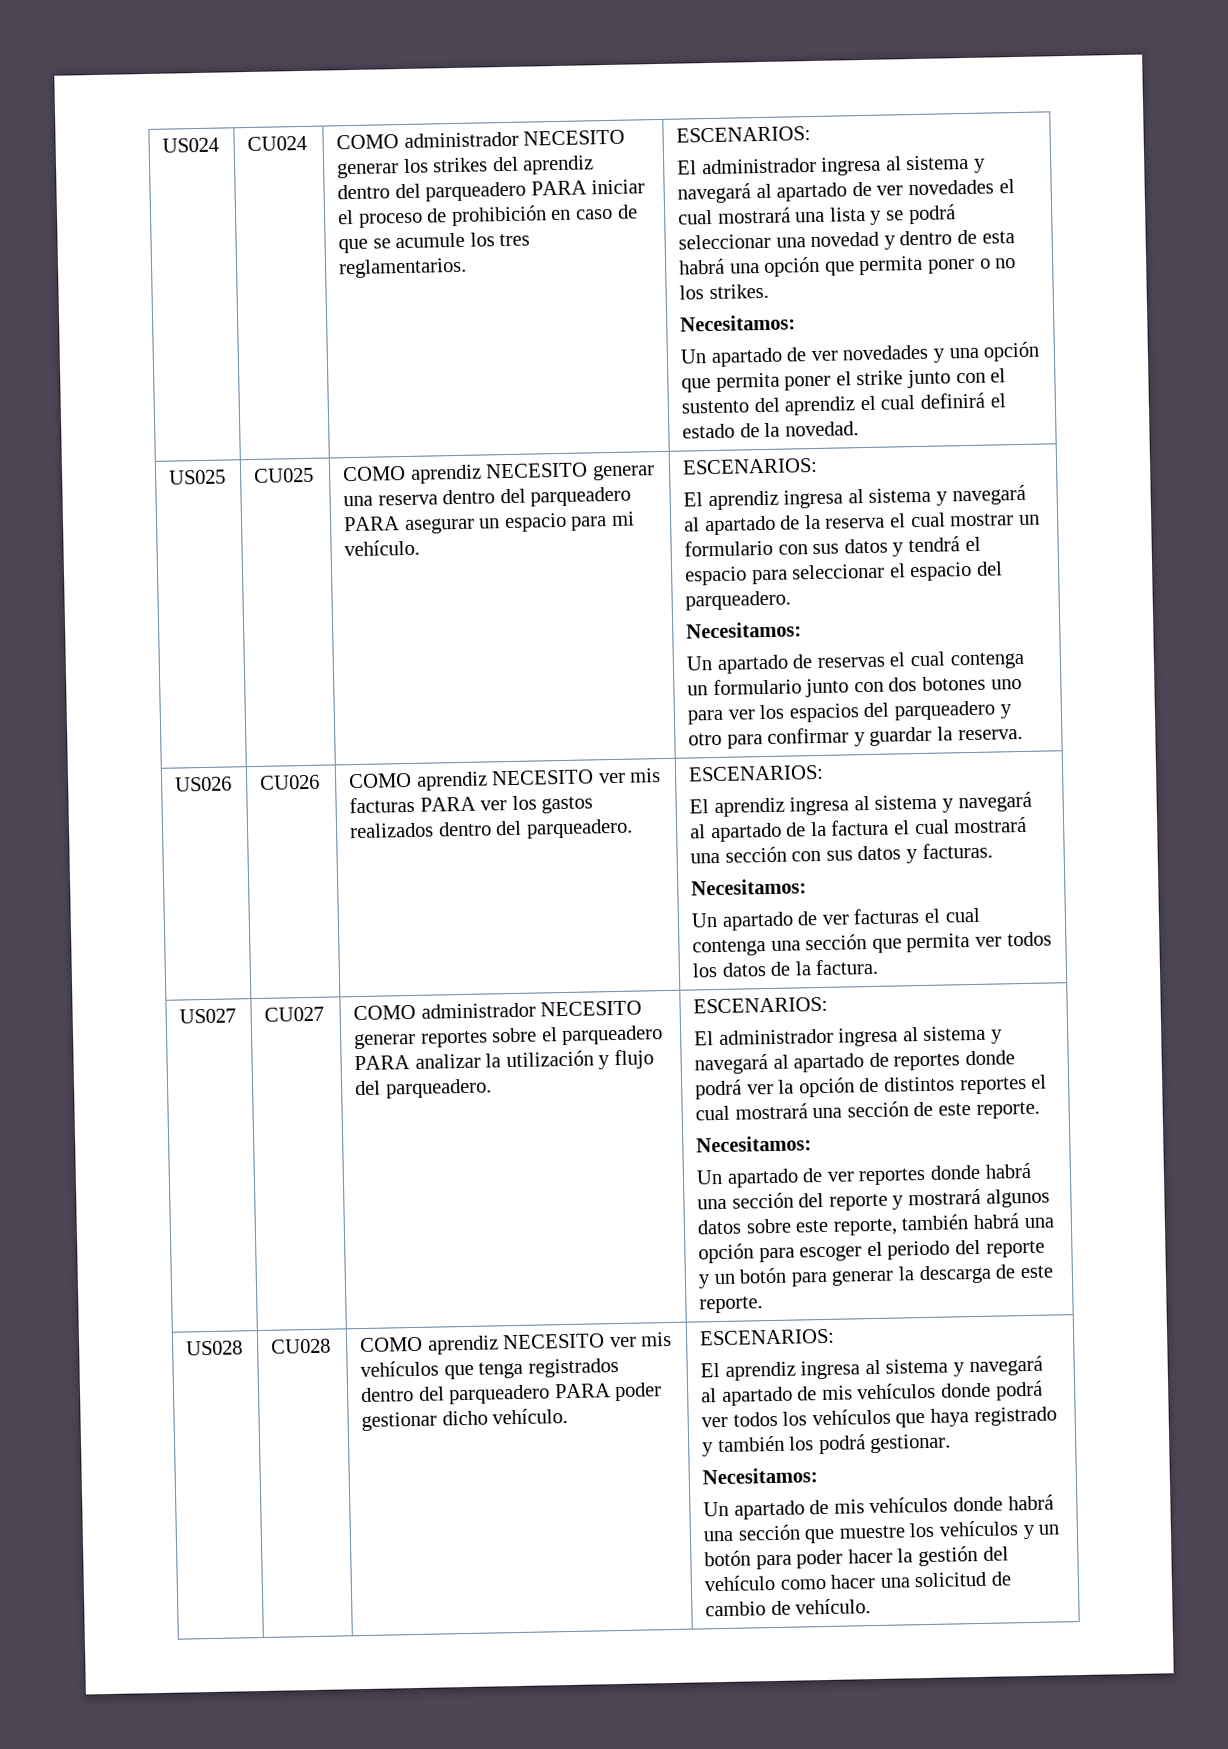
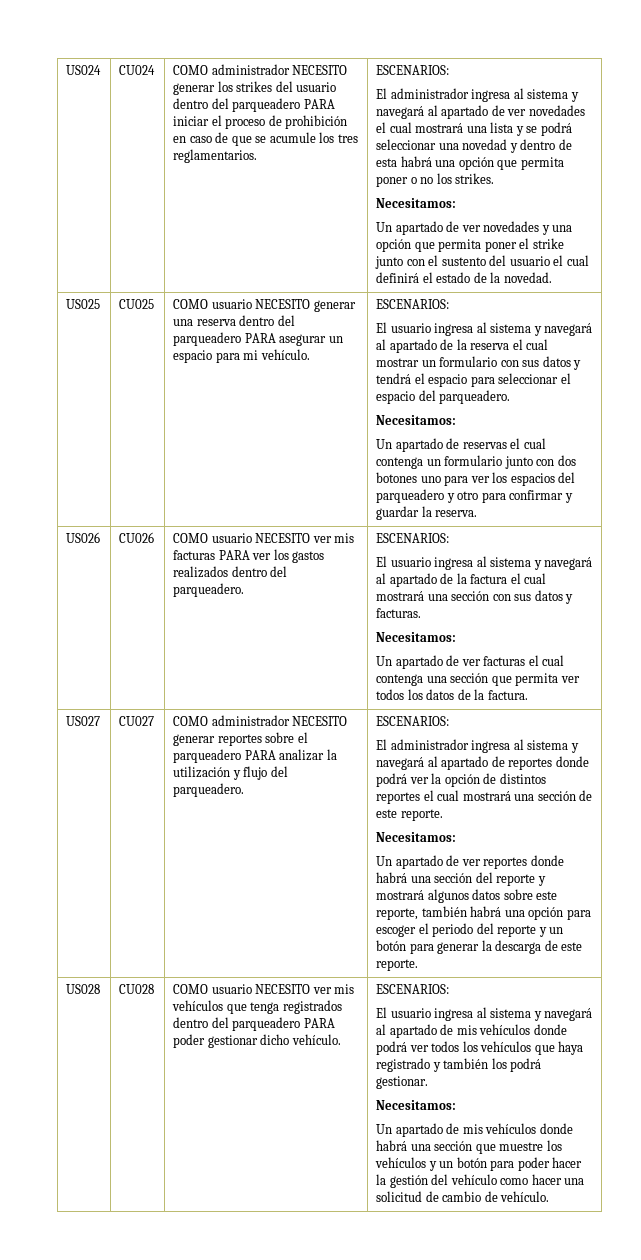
- COMO administrador NECESITO generar los strikes del aprendiz dentro del parqueadero PARA iniciar el proceso de prohibición en caso de que se acumule los tres reglamentarios.
+ COMO administrador NECESITO generar los strikes del usuario dentro del parqueadero PARA iniciar el proceso de prohibición en caso de que se acumule los tres reglamentarios.
- Un apartado de ver novedades y una opción que permita poner el strike junto con el sustento del aprendiz el cual definirá el estado de la novedad.
+ Un apartado de ver novedades y una opción que permita poner el strike junto con el sustento del usuario el cual definirá el estado de la novedad.
- COMO aprendiz NECESITO generar una reserva dentro del parqueadero PARA asegurar un espacio para mi vehículo.
+ COMO usuario NECESITO generar una reserva dentro del parqueadero PARA asegurar un espacio para mi vehículo.
- El aprendiz ingresa al sistema y navegará al apartado de la reserva el cual mostrar un formulario con sus datos y tendrá el espacio para seleccionar el espacio del parqueadero.
+ El usuario ingresa al sistema y navegará al apartado de la reserva el cual mostrar un formulario con sus datos y tendrá el espacio para seleccionar el espacio del parqueadero.
- COMO aprendiz NECESITO ver mis facturas PARA ver los gastos realizados dentro del parqueadero.
+ COMO usuario NECESITO ver mis facturas PARA ver los gastos realizados dentro del parqueadero.
- El aprendiz ingresa al sistema y navegará al apartado de la factura el cual mostrará una sección con sus datos y facturas.
+ El usuario ingresa al sistema y navegará al apartado de la factura el cual mostrará una sección con sus datos y facturas.
- COMO aprendiz NECESITO ver mis vehículos que tenga registrados dentro del parqueadero PARA poder gestionar dicho vehículo.
+ COMO usuario NECESITO ver mis vehículos que tenga registrados dentro del parqueadero PARA poder gestionar dicho vehículo.
- El aprendiz ingresa al sistema y navegará al apartado de mis vehículos donde podrá ver todos los vehículos que haya registrado y también los podrá gestionar.
+ El usuario ingresa al sistema y navegará al apartado de mis vehículos donde podrá ver todos los vehículos que haya registrado y también los podrá gestionar.

